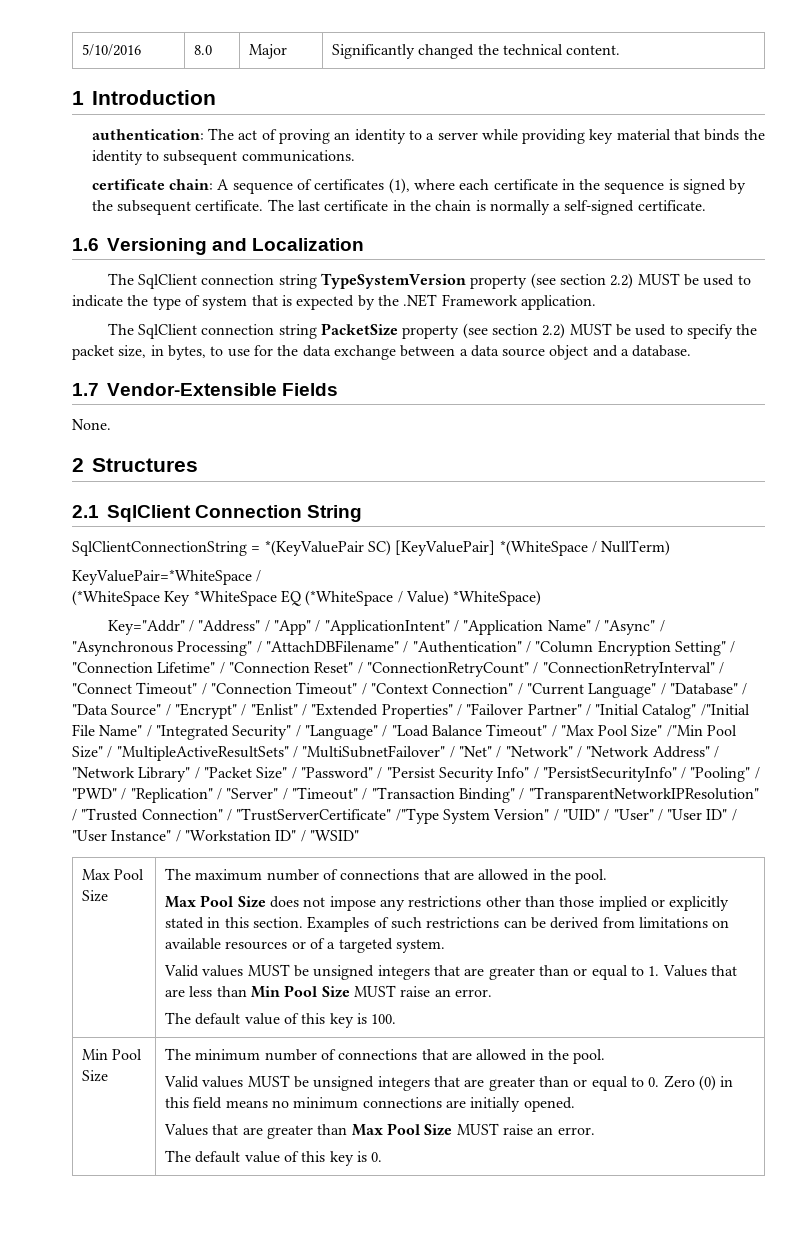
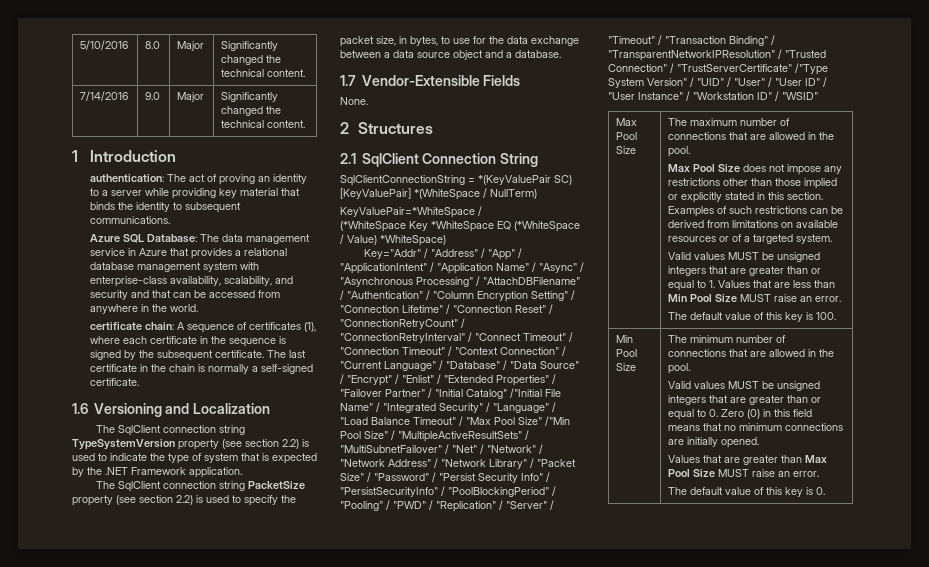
+ 7/14/2016 | 9.0 | Major | Significantly changed the technical content.
+ Azure SQL Database: The data management service in Azure that provides a relational database management system with enterprise-class availability, scalability, and security and that can be accessed from anywhere in the world.
- The SqlClient connection string TypeSystemVersion property (see section 2.2) MUST be used to indicate the type of system that is expected by the .NET Framework application.
+ The SqlClient connection string TypeSystemVersion property (see section 2.2) is used to indicate the type of system that is expected by the .NET Framework application.
- The SqlClient connection string PacketSize property (see section 2.2) MUST be used to specify the packet size, in bytes, to use for the data exchange between a data source object and a database.
+ The SqlClient connection string PacketSize property (see section 2.2) is used to specify the packet size, in bytes, to use for the data exchange between a data source object and a database.
- Key="Addr" / "Address" / "App" / "ApplicationIntent" / "Application Name" / "Async" / "Asynchronous Processing" / "AttachDBFilename" / "Authentication" / "Column Encryption Setting" / "Connection Lifetime" / "Connection Reset" / "ConnectionRetryCount" / "ConnectionRetryInterval" / "Connect Timeout" / "Connection Timeout" / "Context Connection" / "Current Language" / "Database" / "Data Source" / "Encrypt" / "Enlist" / "Extended Properties" / "Failover Partner" / "Initial Catalog" /"Initial File Name" / "Integrated Security" / "Language" / "Load Balance Timeout" / "Max Pool Size" /"Min Pool Size" / "MultipleActiveResultSets" / "MultiSubnetFailover" / "Net" / "Network" / "Network Address" / "Network Library" / "Packet Size" / "Password" / "Persist Security Info" / "PersistSecurityInfo" / "Pooling" / "PWD" / "Replication" / "Server" / "Timeout" / "Transaction Binding" / "TransparentNetworkIPResolution" / "Trusted Connection" / "TrustServerCertificate" /"Type System Version" / "UID" / "User" / "User ID" / "User Instance" / "Workstation ID" / "WSID"
+ Key="Addr" / "Address" / "App" / "ApplicationIntent" / "Application Name" / "Async" / "Asynchronous Processing" / "AttachDBFilename" / "Authentication" / "Column Encryption Setting" / "Connection Lifetime" / "Connection Reset" / "ConnectionRetryCount" / "ConnectionRetryInterval" / "Connect Timeout" / "Connection Timeout" / "Context Connection" / "Current Language" / "Database" / "Data Source" / "Encrypt" / "Enlist" / "Extended Properties" / "Failover Partner" / "Initial Catalog" /"Initial File Name" / "Integrated Security" / "Language" / "Load Balance Timeout" / "Max Pool Size" /"Min Pool Size" / "MultipleActiveResultSets" / "MultiSubnetFailover" / "Net" / "Network" / "Network Address" / "Network Library" / "Packet Size" / "Password" / "Persist Security Info" / "PersistSecurityInfo" / "PoolBlockingPeriod" / "Pooling" / "PWD" / "Replication" / "Server" / "Timeout" / "Transaction Binding" / "TransparentNetworkIPResolution" / "Trusted Connection" / "TrustServerCertificate" /"Type System Version" / "UID" / "User" / "User ID" / "User Instance" / "Workstation ID" / "WSID"
- Valid values MUST be unsigned integers that are greater than or equal to 0. Zero (0) in this field means no minimum connections are initially opened.
+ Valid values MUST be unsigned integers that are greater than or equal to 0. Zero (0) in this field means that no minimum connections are initially opened.

